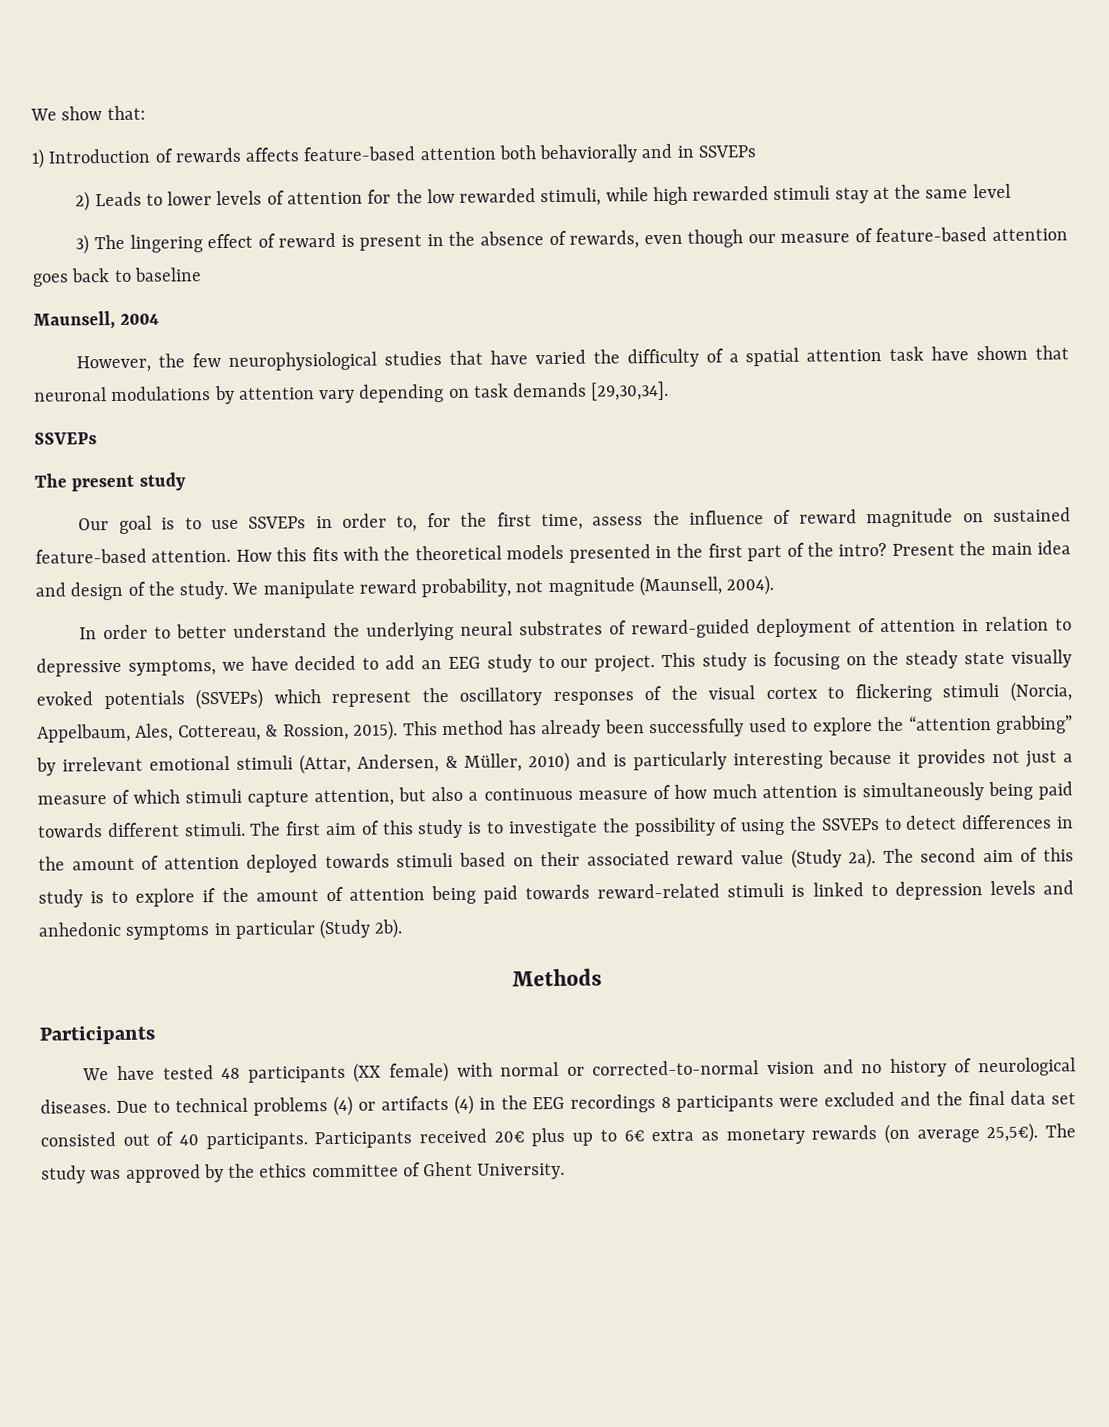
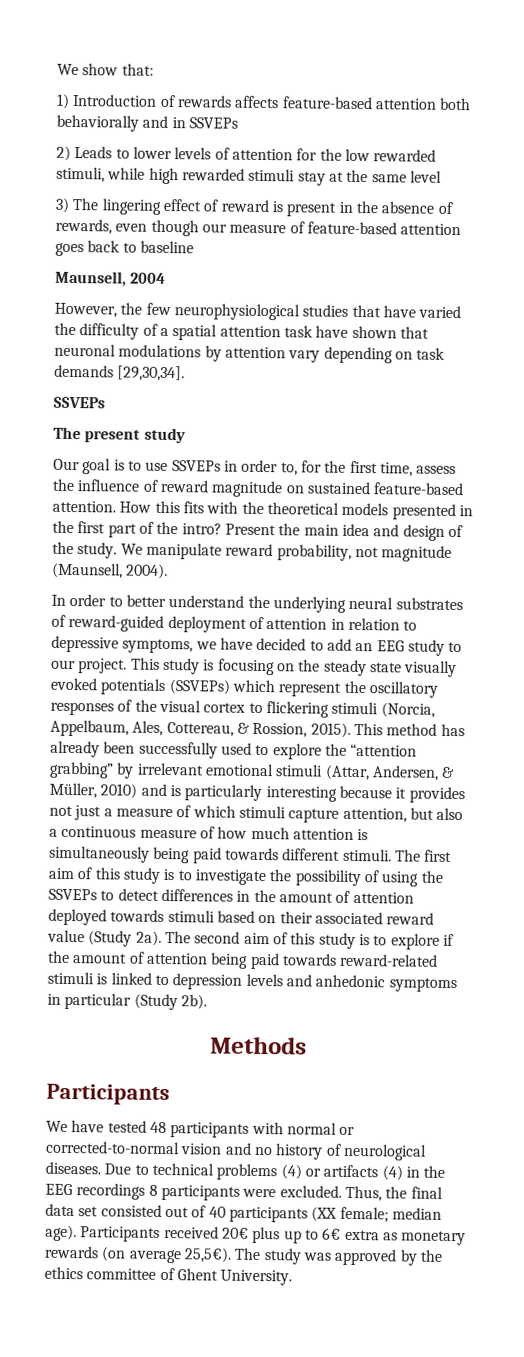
- We have tested 48 participants (XX female) with normal or corrected-to-normal vision and no history of neurological diseases.
+ We have tested 48 participants with normal or corrected-to-normal vision and no history of neurological diseases.
- Due to technical problems (4) or artifacts (4) in the EEG recordings 8 participants were excluded and the final data set consisted out of 40 participants.
+ Due to technical problems (4) or artifacts (4) in the EEG recordings 8 participants were excluded. Thus, the final data set consisted out of 40 participants (XX female; median age).

